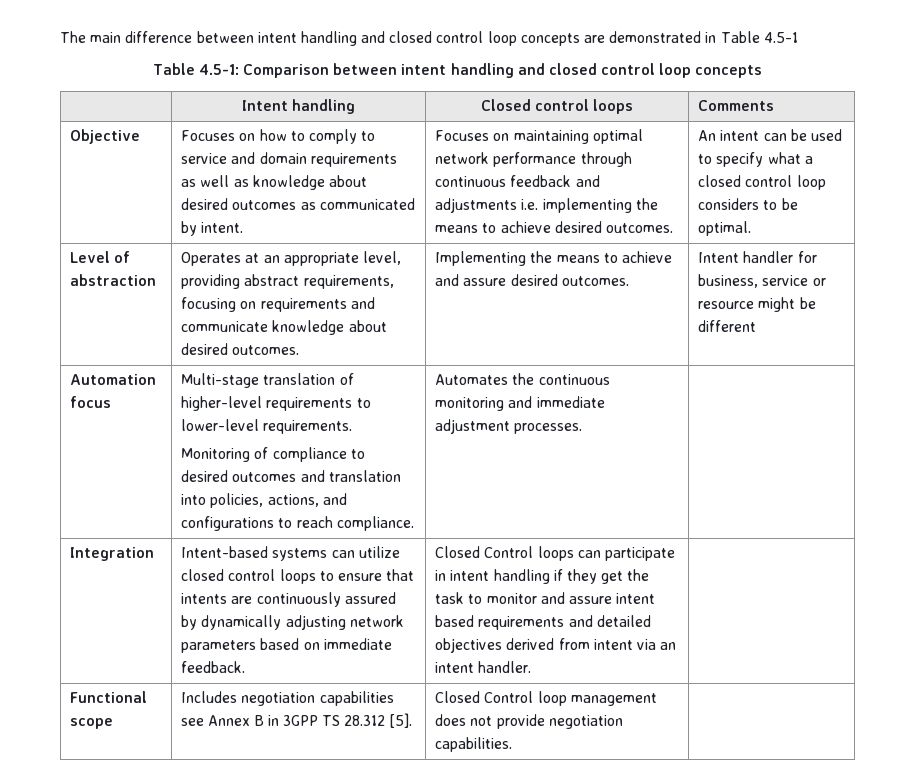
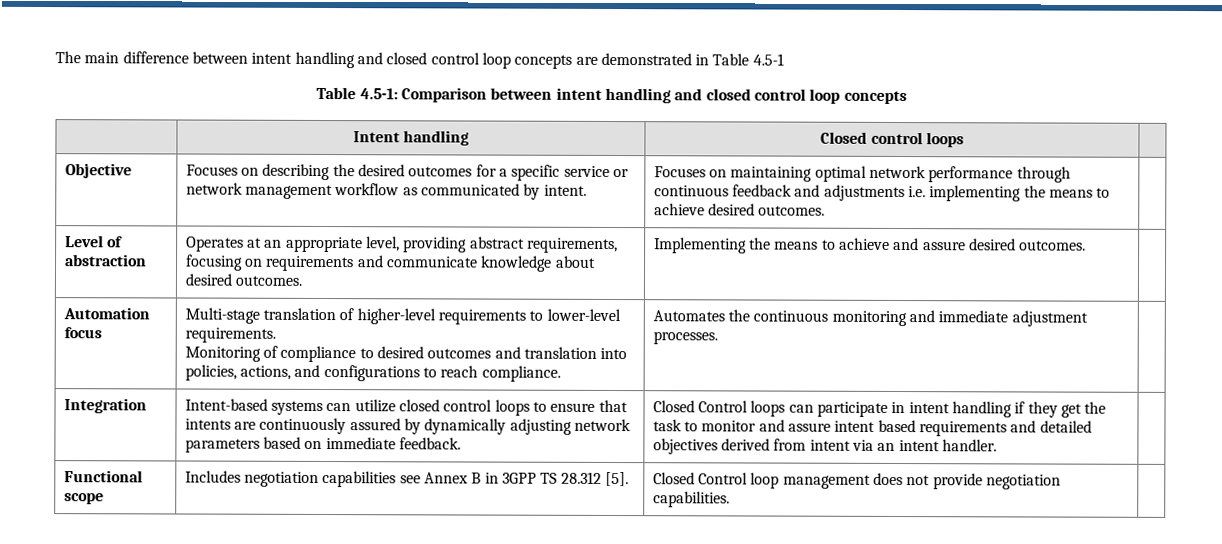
- | Intent handling | Closed control loops | Comments
+ | Intent handling | Closed control loops |
- Focuses on how to comply to service and domain requirements as well as knowledge about desired outcomes as communicated by intent.
+ Focuses on describing the desired outcomes for a specific service or network management workflow as communicated by intent.
- An intent can be used to specify what a closed control loop considers to be optimal.
- Level of abstraction | Operates at an appropriate level, providing abstract requirements, focusing on requirements and communicate knowledge about desired outcomes. | Implementing the means to achieve and assure desired outcomes. | Intent handler for business, service or resource might be different
+ Level of abstraction | Operates at an appropriate level, providing abstract requirements, focusing on requirements and communicate knowledge about desired outcomes. | Implementing the means to achieve and assure desired outcomes. |

